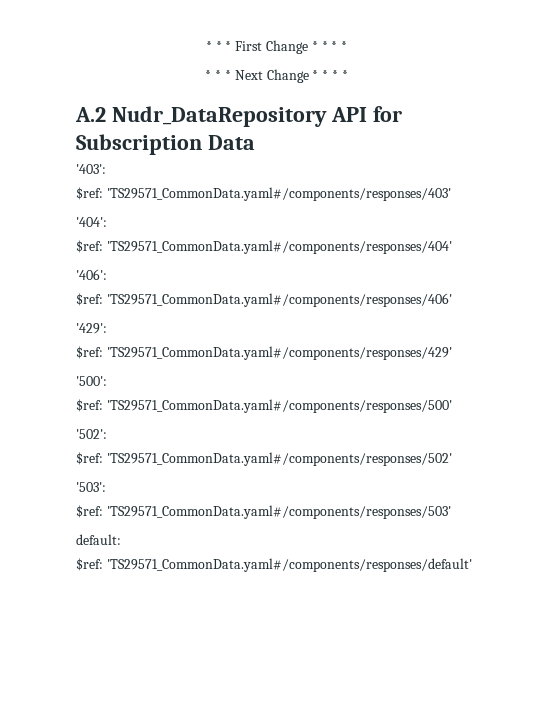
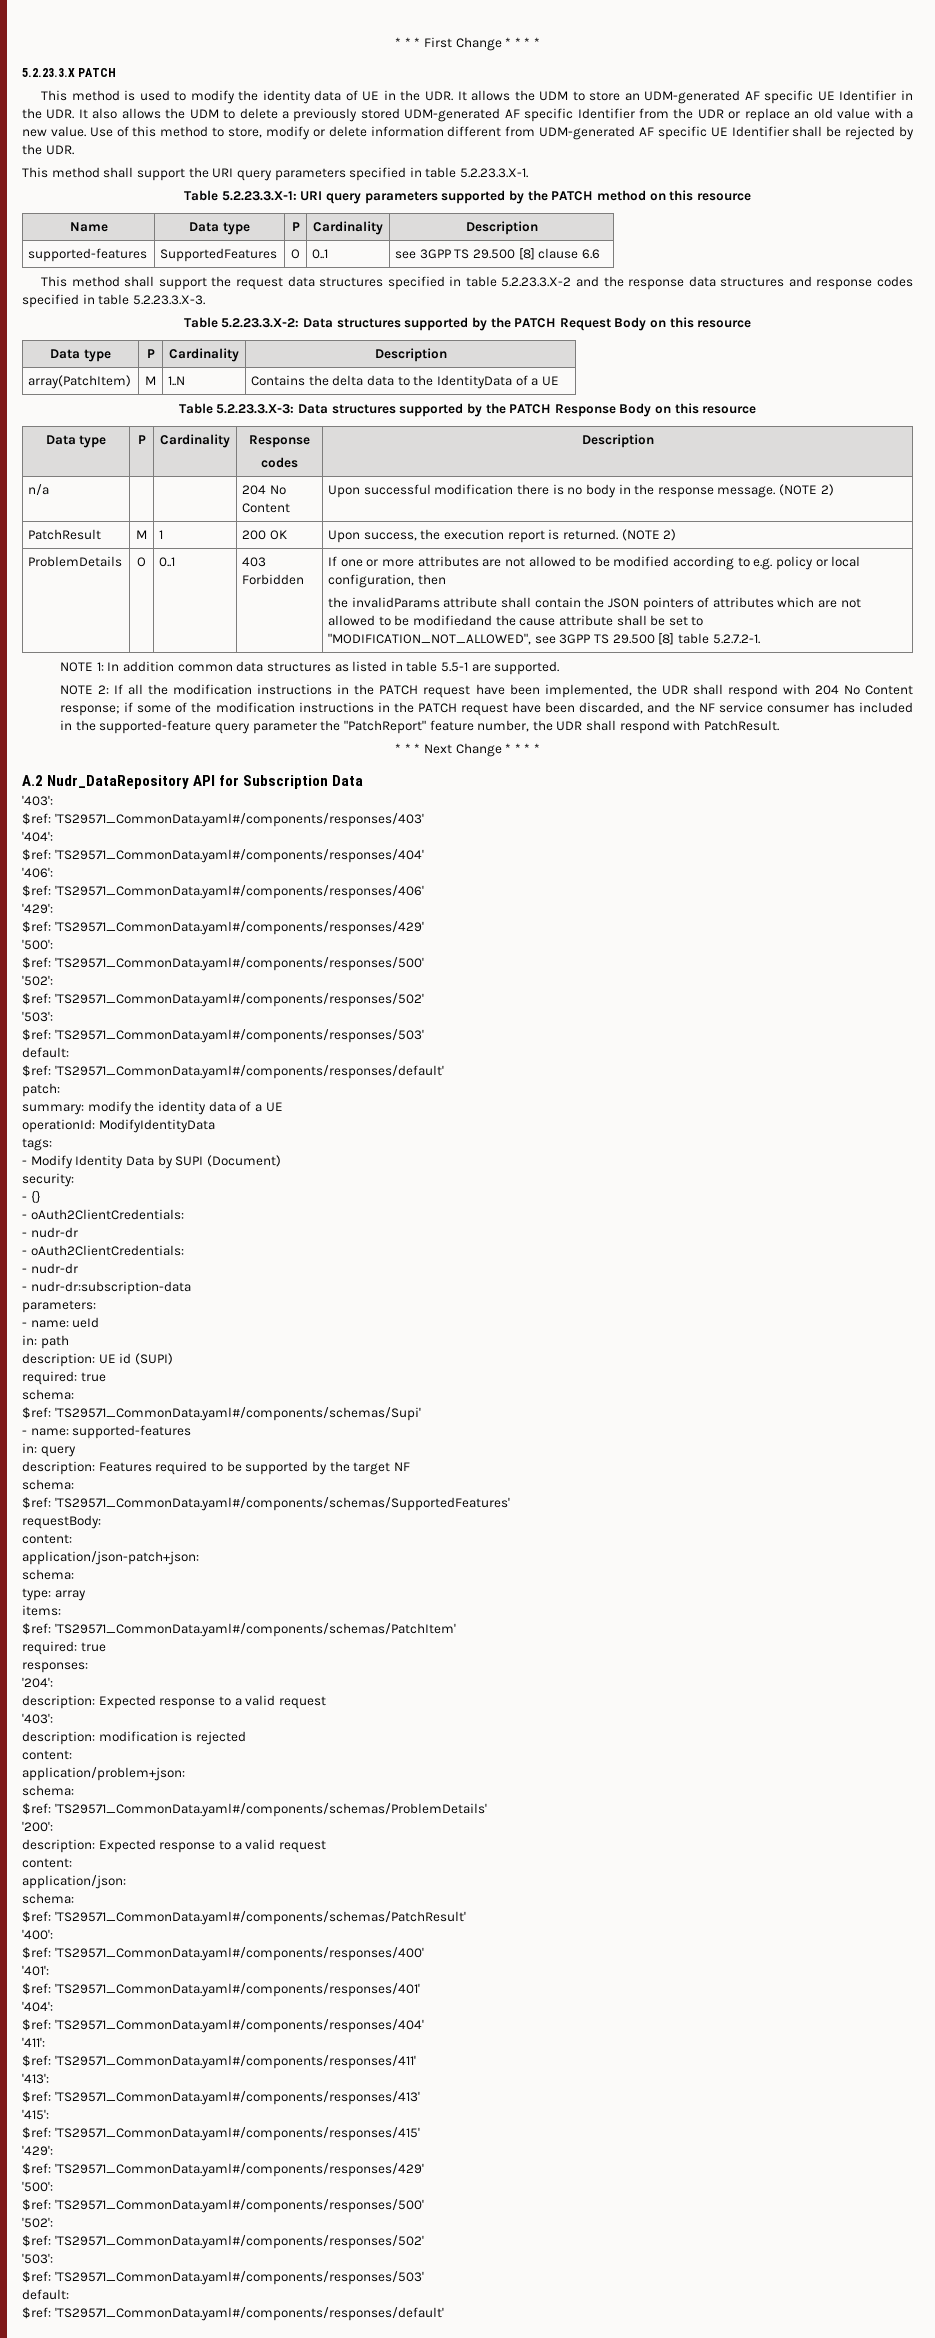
+ 5.2.23.3.X PATCH
+ This method is used to modify the identity data of UE in the UDR. It allows the UDM to store an UDM-generated AF specific UE Identifier in the UDR. It also allows the UDM to delete a previously stored UDM-generated AF specific Identifier from the UDR or replace an old value with a new value. Use of this method to store, modify or delete information different from UDM-generated AF specific UE Identifier shall be rejected by the UDR.
+ This method shall support the URI query parameters specified in table 5.2.23.3.X-1.
+ Table 5.2.23.3.X-1: URI query parameters supported by the PATCH method on this resource
+ Name | Data type | P | Cardinality | Description
+ supported-features | SupportedFeatures | O | 0..1 | see 3GPP TS 29.500 [8] clause 6.6
+ This method shall support the request data structures specified in table 5.2.23.3.X-2 and the response data structures and response codes specified in table 5.2.23.3.X-3.
+ Table 5.2.23.3.X-2: Data structures supported by the PATCH Request Body on this resource
+ Data type | P | Cardinality | Description
+ array(PatchItem) | M | 1..N | Contains the delta data to the IdentityData of a UE
+ Table 5.2.23.3.X-3: Data structures supported by the PATCH Response Body on this resource
+ Data type | P | Cardinality | Response
+ codes | Description
+ n/a | | | 204 No Content | Upon successful modification there is no body in the response message. (NOTE 2)
+ PatchResult | M | 1 | 200 OK | Upon success, the execution report is returned. (NOTE 2)
+ ProblemDetails | O | 0..1 | 403 Forbidden | If one or more attributes are not allowed to be modified according to e.g. policy or local configuration, then
+ the invalidParams attribute shall contain the JSON pointers of attributes which are not allowed to be modifiedand the cause attribute shall be set to "MODIFICATION_NOT_ALLOWED", see 3GPP TS 29.500 [8] table 5.2.7.2-1.
+ NOTE 1: In addition common data structures as listed in table 5.5-1 are supported.
+ NOTE 2: If all the modification instructions in the PATCH request have been implemented, the UDR shall respond with 204 No Content response; if some of the modification instructions in the PATCH request have been discarded, and the NF service consumer has included in the supported-feature query parameter the "PatchReport" feature number, the UDR shall respond with PatchResult.
+ patch:
+ summary: modify the identity data of a UE
+ operationId: ModifyIdentityData
+ tags:
+ - Modify Identity Data by SUPI (Document)
+ security:
+ - {}
+ - oAuth2ClientCredentials:
+ - nudr-dr
+ - oAuth2ClientCredentials:
+ - nudr-dr
+ - nudr-dr:subscription-data
+ parameters:
+ - name: ueId
+ in: path
+ description: UE id (SUPI)
+ required: true
+ schema:
+ $ref: 'TS29571_CommonData.yaml#/components/schemas/Supi'
+ - name: supported-features
+ in: query
+ description: Features required to be supported by the target NF
+ schema:
+ $ref: 'TS29571_CommonData.yaml#/components/schemas/SupportedFeatures'
+ requestBody:
+ content:
+ application/json-patch+json:
+ schema:
+ type: array
+ items:
+ $ref: 'TS29571_CommonData.yaml#/components/schemas/PatchItem'
+ required: true
+ responses:
+ '204':
+ description: Expected response to a valid request
+ '403':
+ description: modification is rejected
+ content:
+ application/problem+json:
+ schema:
+ $ref: 'TS29571_CommonData.yaml#/components/schemas/ProblemDetails'
+ '200':
+ description: Expected response to a valid request
+ content:
+ application/json:
+ schema:
+ $ref: 'TS29571_CommonData.yaml#/components/schemas/PatchResult'
+ '400':
+ $ref: 'TS29571_CommonData.yaml#/components/responses/400'
+ '401':
+ $ref: 'TS29571_CommonData.yaml#/components/responses/401'
+ '404':
+ $ref: 'TS29571_CommonData.yaml#/components/responses/404'
+ '411':
+ $ref: 'TS29571_CommonData.yaml#/components/responses/411'
+ '413':
+ $ref: 'TS29571_CommonData.yaml#/components/responses/413'
+ '415':
+ $ref: 'TS29571_CommonData.yaml#/components/responses/415'
+ '429':
+ $ref: 'TS29571_CommonData.yaml#/components/responses/429'
+ '500':
+ $ref: 'TS29571_CommonData.yaml#/components/responses/500'
+ '502':
+ $ref: 'TS29571_CommonData.yaml#/components/responses/502'
+ '503':
+ $ref: 'TS29571_CommonData.yaml#/components/responses/503'
+ default:
+ $ref: 'TS29571_CommonData.yaml#/components/responses/default'

